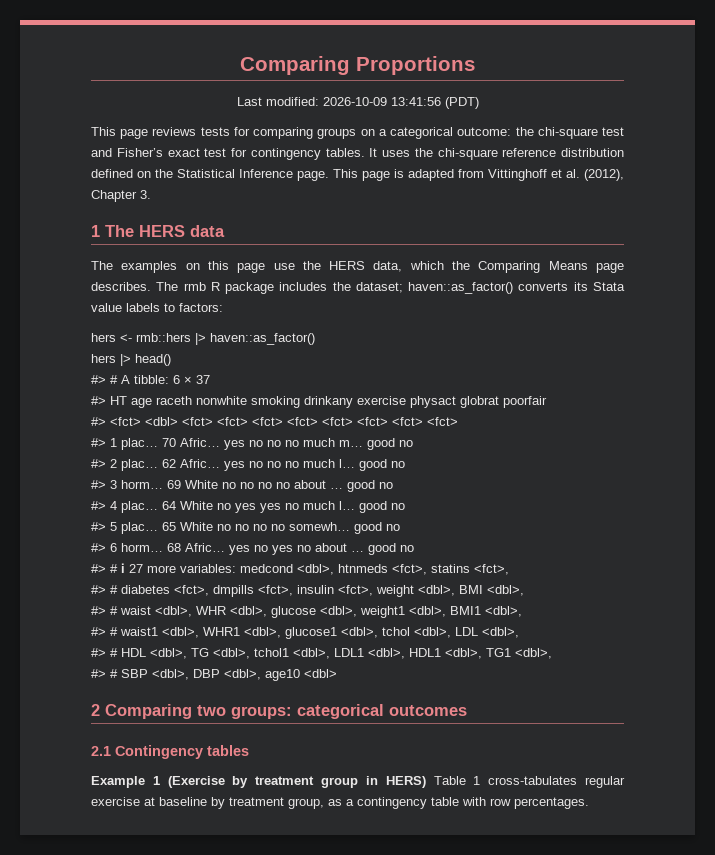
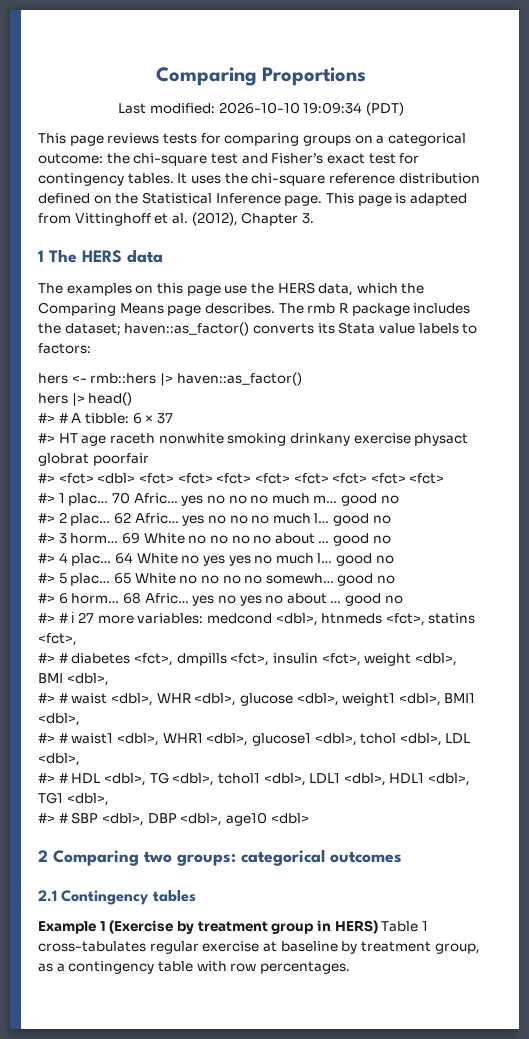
- Last modified: 2026-10-09 13:41:56 (PDT)
+ Last modified: 2026-10-10 19:09:34 (PDT)

